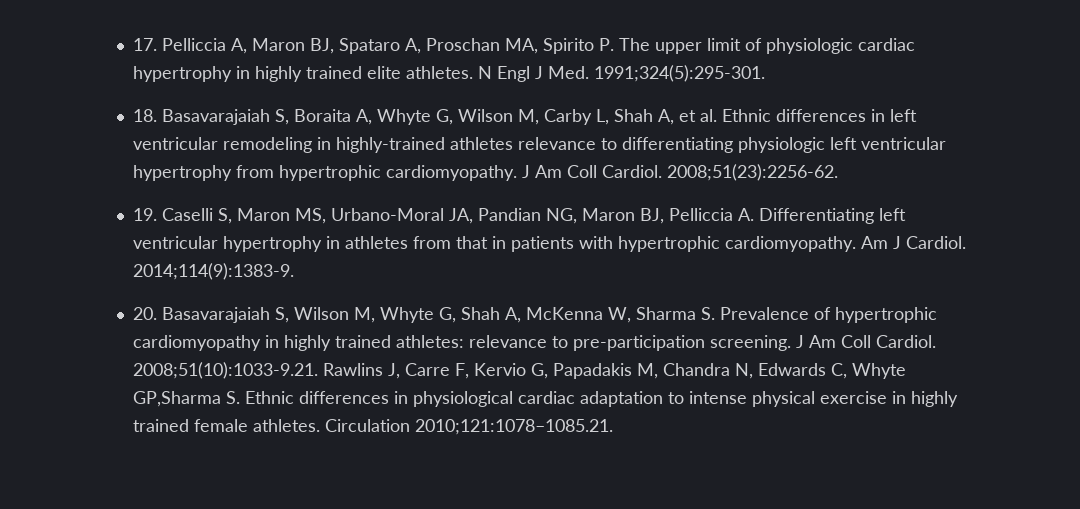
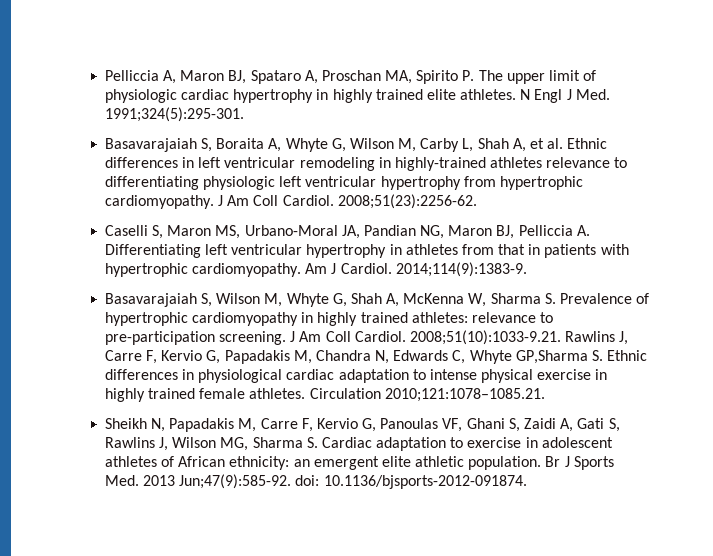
- 17. Pelliccia A, Maron BJ, Spataro A, Proschan MA, Spirito P. The upper limit of physiologic cardiac hypertrophy in highly trained elite athletes.
+ Pelliccia A, Maron BJ, Spataro A, Proschan MA, Spirito P. The upper limit of physiologic cardiac hypertrophy in highly trained elite athletes.
- 18. Basavarajaiah S, Boraita A, Whyte G, Wilson M, Carby L, Shah A, et al. Ethnic differences in left ventricular remodeling in highly-trained athletes relevance to differentiating physiologic left ventricular hypertrophy from hypertrophic cardiomyopathy.
+ Basavarajaiah S, Boraita A, Whyte G, Wilson M, Carby L, Shah A, et al. Ethnic differences in left ventricular remodeling in highly-trained athletes relevance to differentiating physiologic left ventricular hypertrophy from hypertrophic cardiomyopathy.
- 19. Caselli S, Maron MS, Urbano-Moral JA, Pandian NG, Maron BJ, Pelliccia A. Differentiating left ventricular hypertrophy in athletes from that in patients with hypertrophic cardiomyopathy.
+ Caselli S, Maron MS, Urbano-Moral JA, Pandian NG, Maron BJ, Pelliccia A. Differentiating left ventricular hypertrophy in athletes from that in patients with hypertrophic cardiomyopathy.
- 20. Basavarajaiah S, Wilson M, Whyte G, Shah A, McKenna W, Sharma S. Prevalence of hypertrophic cardiomyopathy in highly trained athletes: relevance to pre-participation screening.
+ Basavarajaiah S, Wilson M, Whyte G, Shah A, McKenna W, Sharma S. Prevalence of hypertrophic cardiomyopathy in highly trained athletes: relevance to pre-participation screening.
+ Sheikh N, Papadakis M, Carre F, Kervio G, Panoulas VF, Ghani S, Zaidi A, Gati S, Rawlins J, Wilson MG, Sharma S. Cardiac adaptation to exercise in adolescent athletes of African ethnicity: an emergent elite athletic population. Br J Sports Med. 2013 Jun;47(9):585-92. doi: 10.1136/bjsports-2012-091874.

